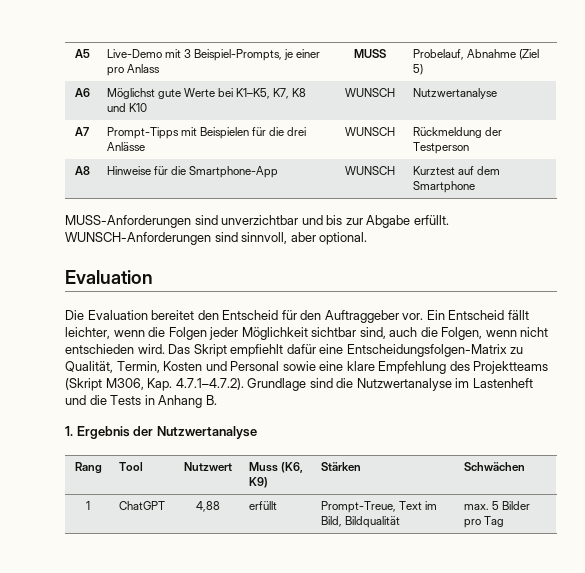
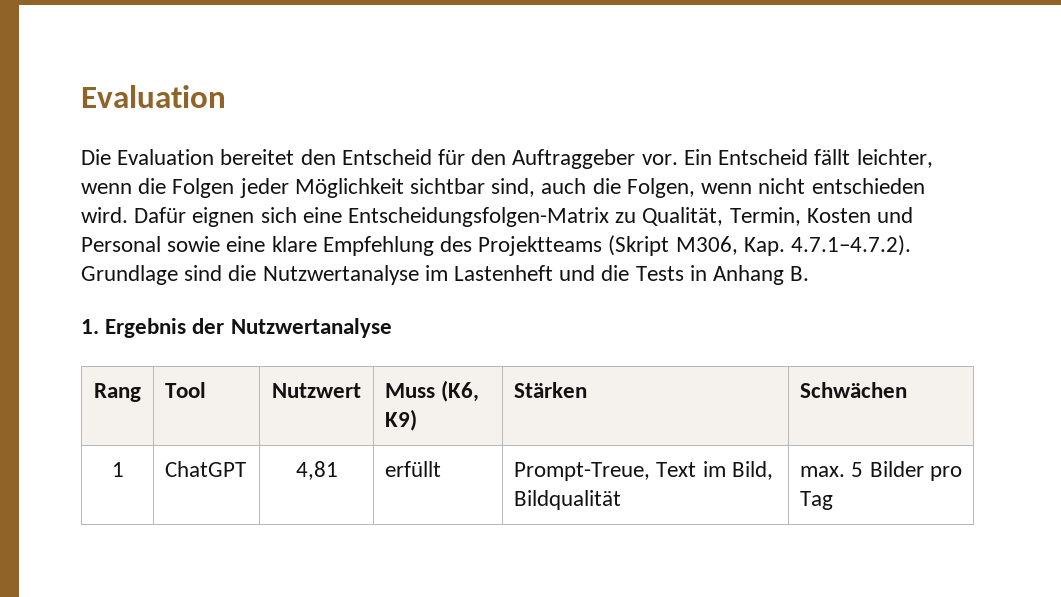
- A5 | Live-Demo mit 3 Beispiel-Prompts, je einer pro Anlass | MUSS | Probelauf, Abnahme (Ziel 5)
- A6 | Möglichst gute Werte bei K1–K5, K7, K8 und K10 | WUNSCH | Nutzwertanalyse
- A7 | Prompt-Tipps mit Beispielen für die drei Anlässe | WUNSCH | Rückmeldung der Testperson
- A8 | Hinweise für die Smartphone-App | WUNSCH | Kurztest auf dem Smartphone
- MUSS-Anforderungen sind unverzichtbar und bis zur Abgabe erfüllt. WUNSCH-Anforderungen sind sinnvoll, aber optional.
- Das Skript empfiehlt dafür eine Entscheidungsfolgen-Matrix zu Qualität, Termin, Kosten und Personal sowie eine klare Empfehlung des Projektteams (Skript M306, Kap. 4.7.1–4.7.2). Grundlage sind die Nutzwertanalyse im Lastenheft und die Tests in Anhang B.
+ Dafür eignen sich eine Entscheidungsfolgen-Matrix zu Qualität, Termin, Kosten und Personal sowie eine klare Empfehlung des Projektteams (Skript M306, Kap. 4.7.1–4.7.2). Grundlage sind die Nutzwertanalyse im Lastenheft und die Tests in Anhang B.
- 1 | ChatGPT | 4,88 | erfüllt | Prompt-Treue, Text im Bild, Bildqualität | max. 5 Bilder pro Tag
+ 1 | ChatGPT | 4,81 | erfüllt | Prompt-Treue, Text im Bild, Bildqualität | max. 5 Bilder pro Tag

